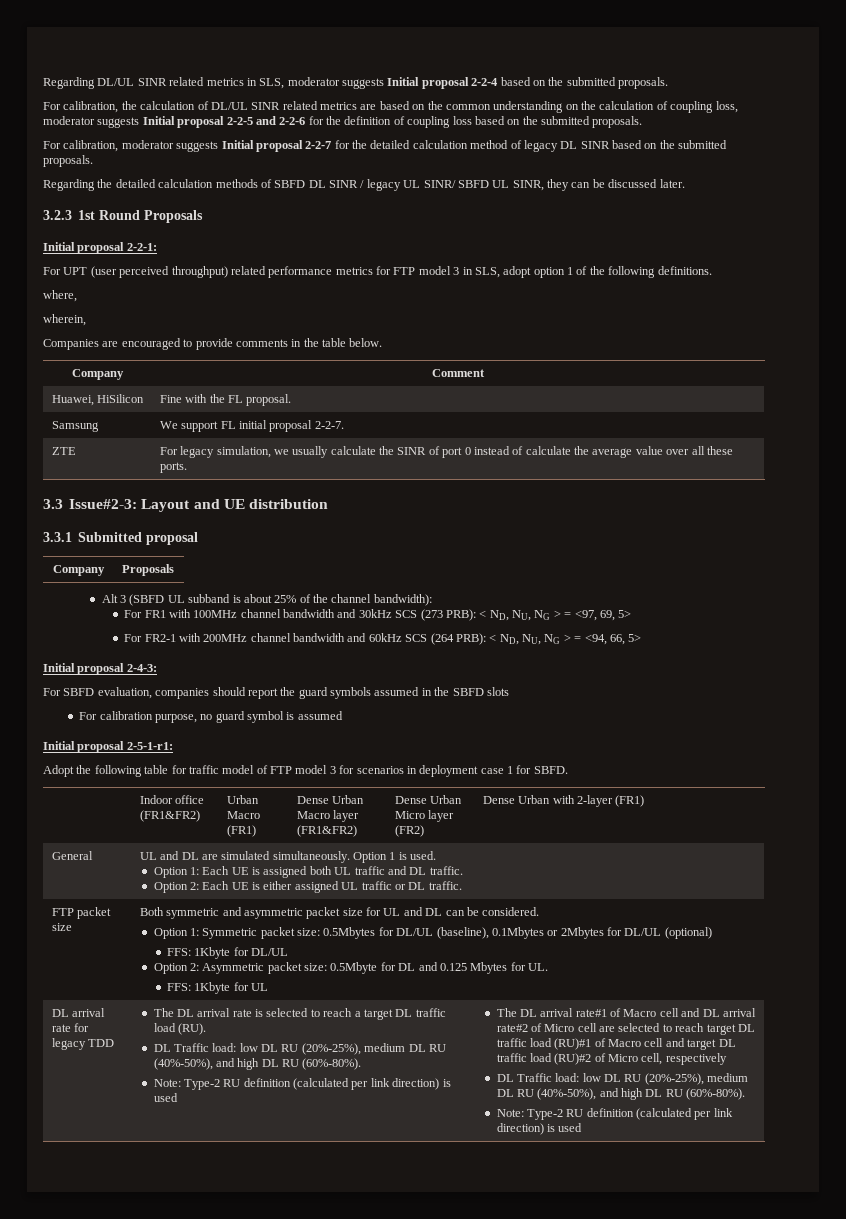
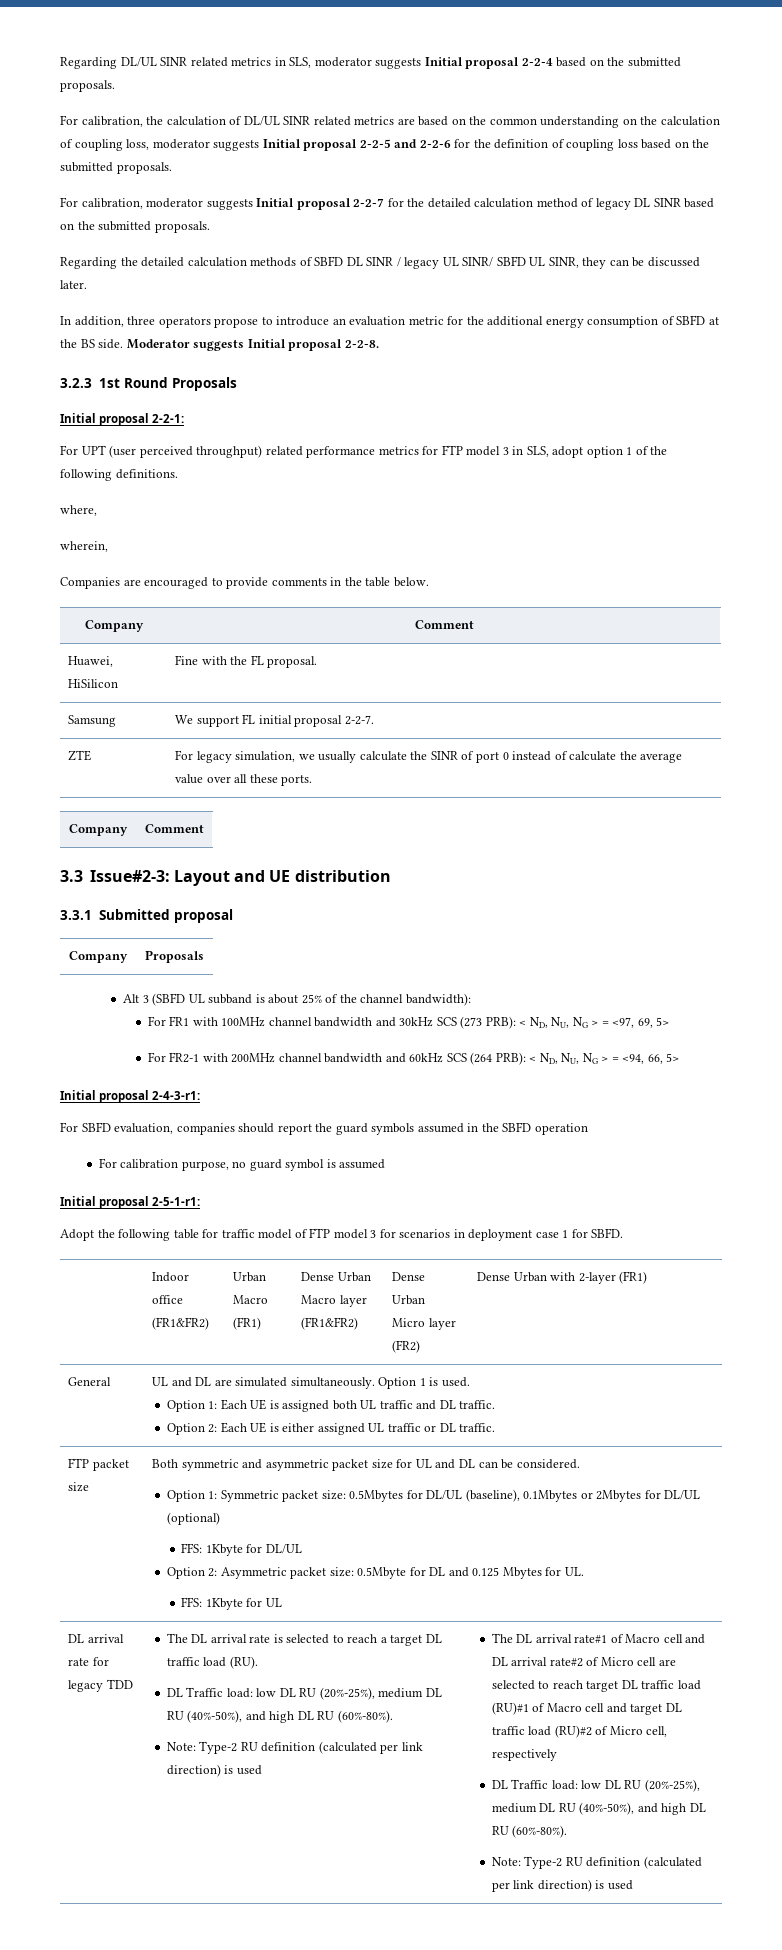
+ In addition, three operators propose to introduce an evaluation metric for the additional energy consumption of SBFD at the BS side. Moderator suggests Initial proposal 2-2-8.
  ZTE | For legacy simulation, we usually calculate the SINR of port 0 instead of calculate the average value over all these ports.
+ Company | Comment
- Initial proposal 2-4-3:
+ Initial proposal 2-4-3-r1:
- For SBFD evaluation, companies should report the guard symbols assumed in the SBFD slots
+ For SBFD evaluation, companies should report the guard symbols assumed in the SBFD operation

